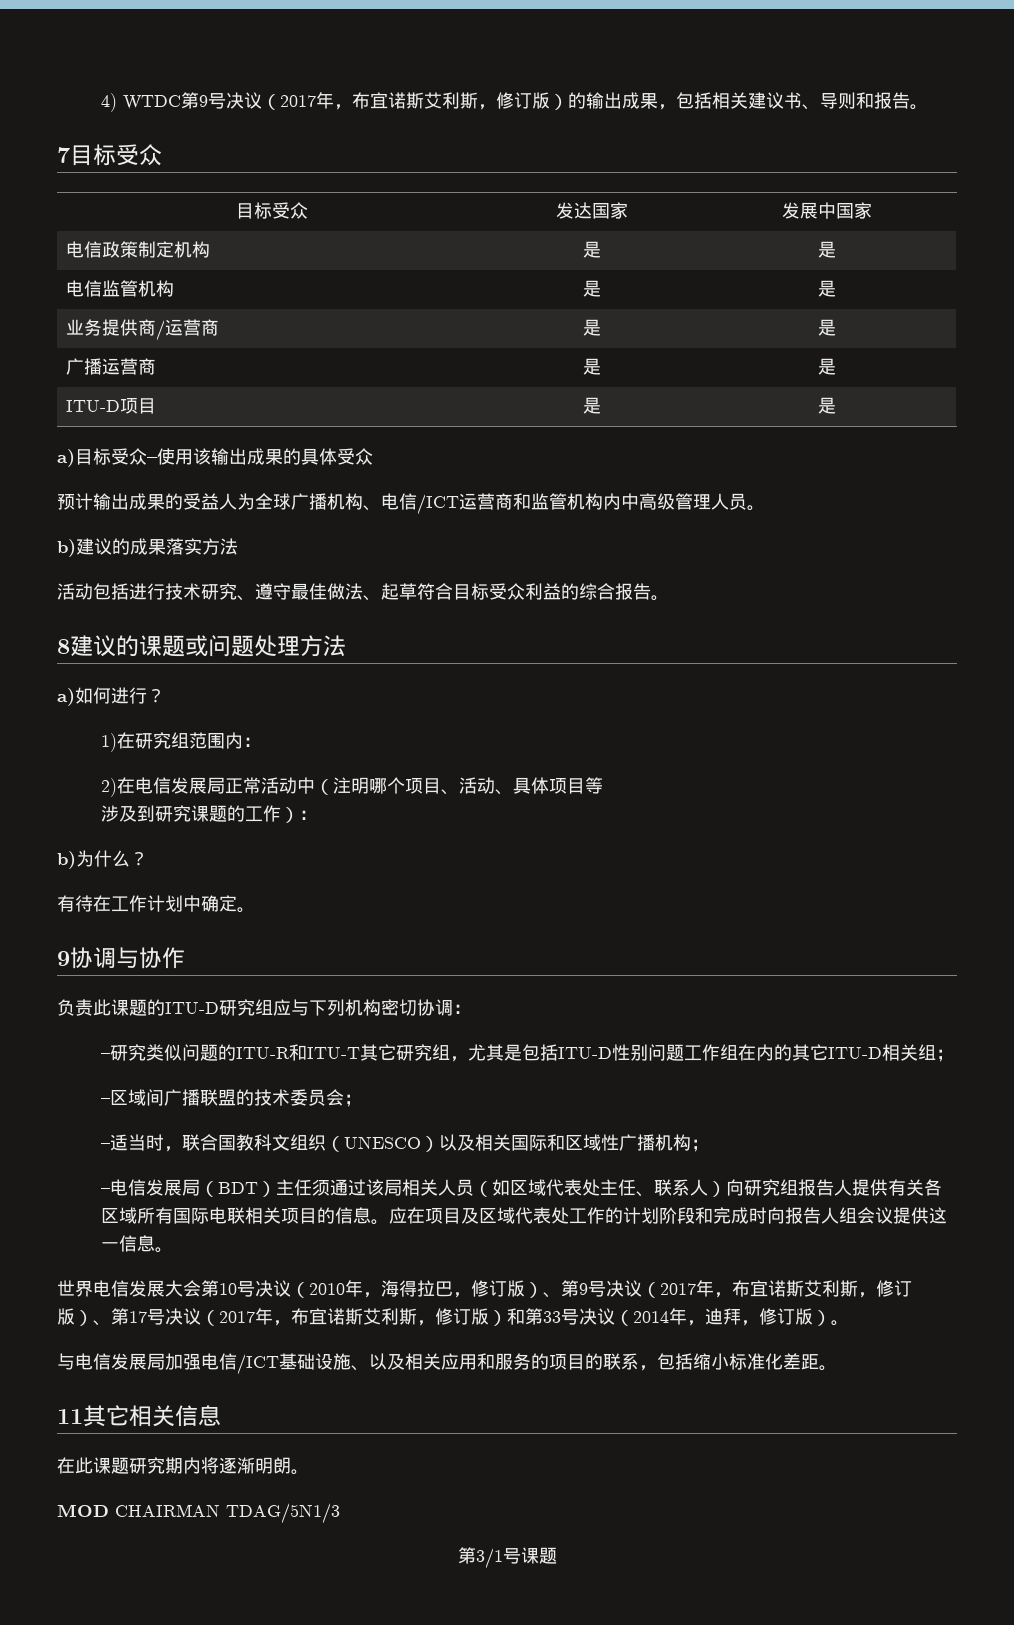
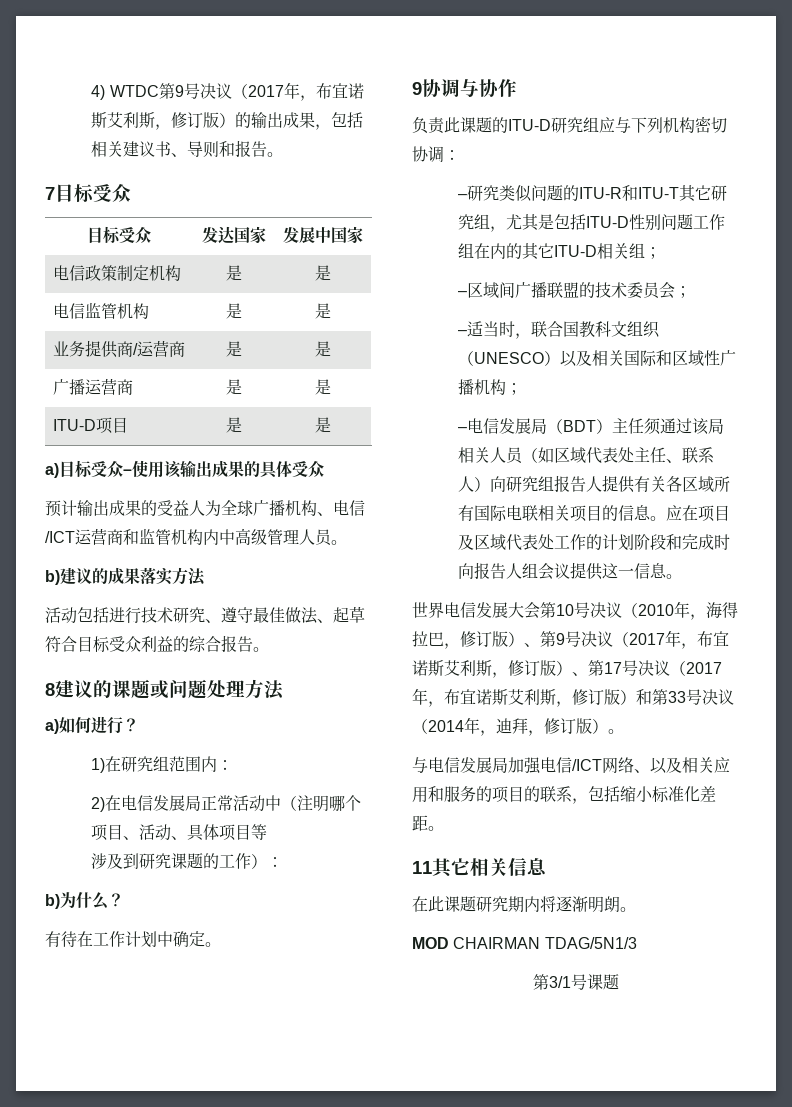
- 与电信发展局加强电信/ICT基础设施、以及相关应用和服务的项目的联系，包括缩小标准化差距。
+ 与电信发展局加强电信/ICT网络、以及相关应用和服务的项目的联系，包括缩小标准化差距。

